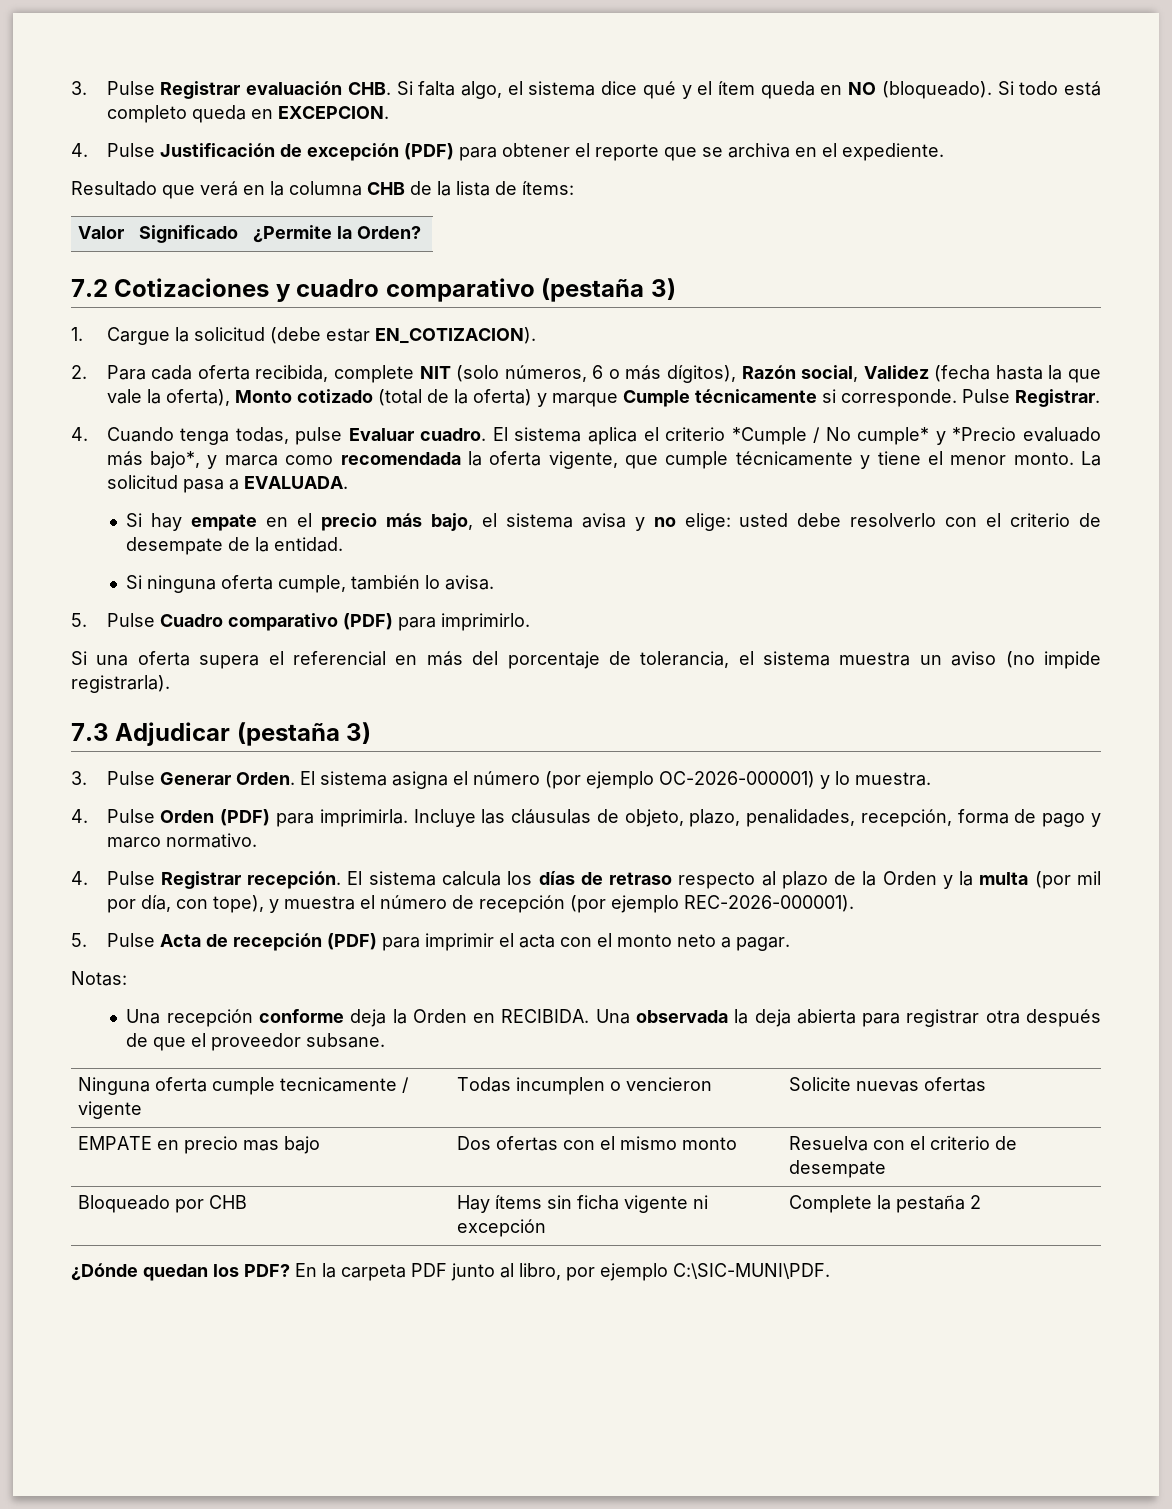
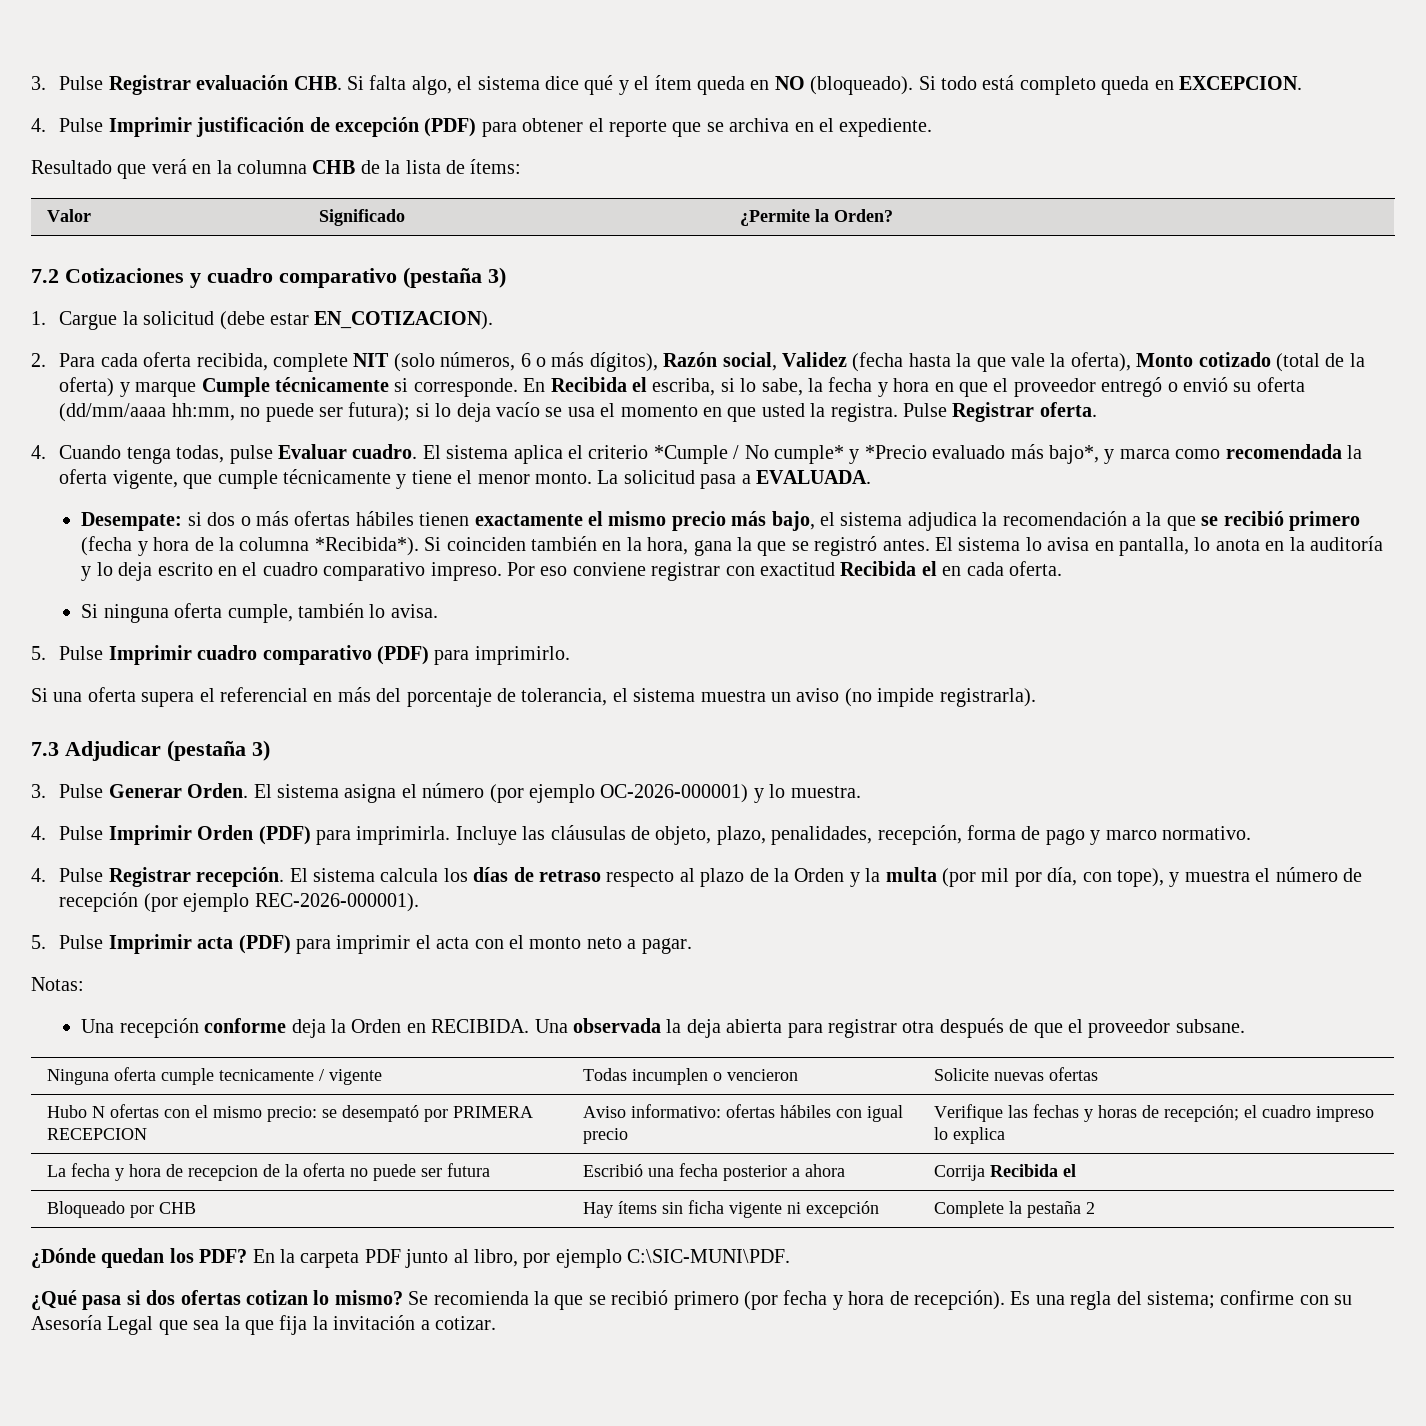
- 4. Pulse Justificación de excepción (PDF) para obtener el reporte que se archiva en el expediente.
+ 4. Pulse Imprimir justificación de excepción (PDF) para obtener el reporte que se archiva en el expediente.
- Pulse Registrar.
+ En Recibida el escriba, si lo sabe, la fecha y hora en que el proveedor entregó o envió su oferta (dd/mm/aaaa hh:mm, no puede ser futura); si lo deja vacío se usa el momento en que usted la registra. Pulse Registrar oferta.
- Si hay empate en el precio más bajo, el sistema avisa y no elige: usted debe resolverlo con el criterio de desempate de la entidad.
+ Desempate: si dos o más ofertas hábiles tienen exactamente el mismo precio más bajo, el sistema adjudica la recomendación a la que se recibió primero (fecha y hora de la columna *Recibida*). Si coinciden también en la hora, gana la que se registró antes. El sistema lo avisa en pantalla, lo anota en la auditoría y lo deja escrito en el cuadro comparativo impreso. Por eso conviene registrar con exactitud Recibida el en cada oferta.
- 5. Pulse Cuadro comparativo (PDF) para imprimirlo.
+ 5. Pulse Imprimir cuadro comparativo (PDF) para imprimirlo.
- 4. Pulse Orden (PDF) para imprimirla.
+ 4. Pulse Imprimir Orden (PDF) para imprimirla.
- 5. Pulse Acta de recepción (PDF) para imprimir el acta con el monto neto a pagar.
+ 5. Pulse Imprimir acta (PDF) para imprimir el acta con el monto neto a pagar.
- EMPATE en precio mas bajo | Dos ofertas con el mismo monto | Resuelva con el criterio de desempate
+ Hubo N ofertas con el mismo precio: se desempató por PRIMERA RECEPCION | Aviso informativo: ofertas hábiles con igual precio | Verifique las fechas y horas de recepción; el cuadro impreso lo explica
+ La fecha y hora de recepcion de la oferta no puede ser futura | Escribió una fecha posterior a ahora | Corrija Recibida el
+ ¿Qué pasa si dos ofertas cotizan lo mismo? Se recomienda la que se recibió primero (por fecha y hora de recepción). Es una regla del sistema; confirme con su Asesoría Legal que sea la que fija la invitación a cotizar.

